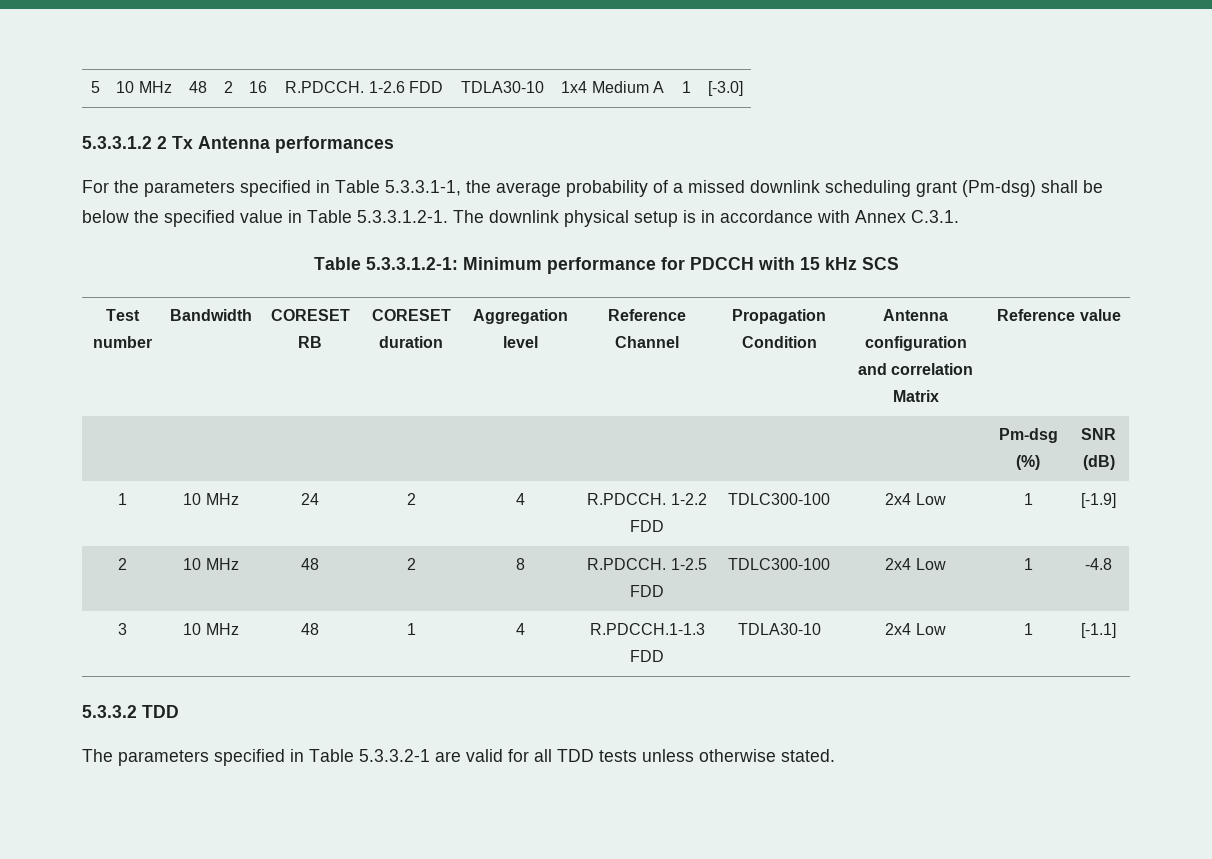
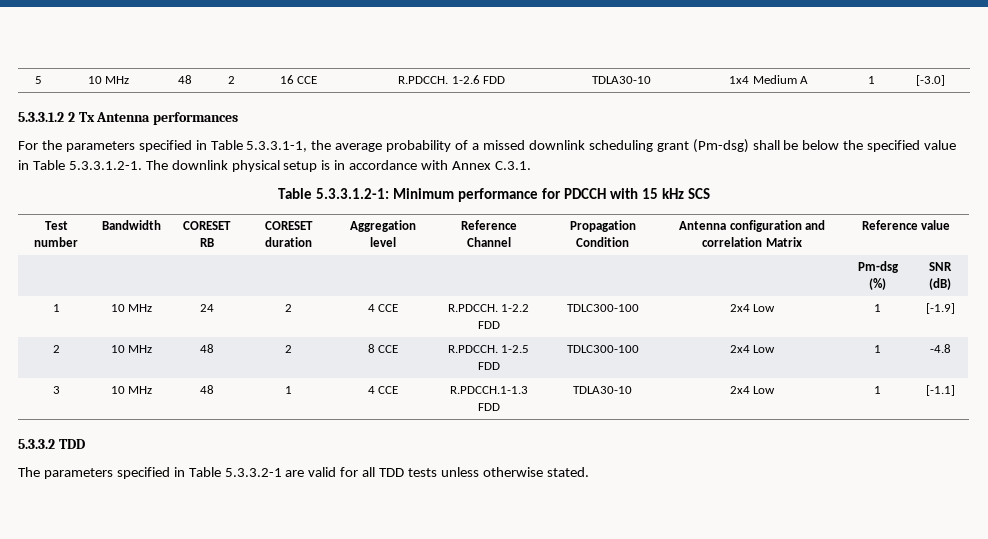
- 5 | 10 MHz | 48 | 2 | 16 | R.PDCCH. 1-2.6 FDD | TDLA30-10 | 1x4 Medium A | 1 | [-3.0]
+ 5 | 10 MHz | 48 | 2 | 16 CCE | R.PDCCH. 1-2.6 FDD | TDLA30-10 | 1x4 Medium A | 1 | [-3.0]
- 1 | 10 MHz | 24 | 2 | 4 | R.PDCCH. 1-2.2 FDD | TDLC300-100 | 2x4 Low | 1 | [-1.9]
+ 1 | 10 MHz | 24 | 2 | 4 CCE | R.PDCCH. 1-2.2 FDD | TDLC300-100 | 2x4 Low | 1 | [-1.9]
- 2 | 10 MHz | 48 | 2 | 8 | R.PDCCH. 1-2.5 FDD | TDLC300-100 | 2x4 Low | 1 | -4.8
+ 2 | 10 MHz | 48 | 2 | 8 CCE | R.PDCCH. 1-2.5 FDD | TDLC300-100 | 2x4 Low | 1 | -4.8
- 3 | 10 MHz | 48 | 1 | 4 | R.PDCCH.1-1.3 FDD | TDLA30-10 | 2x4 Low | 1 | [-1.1]
+ 3 | 10 MHz | 48 | 1 | 4 CCE | R.PDCCH.1-1.3 FDD | TDLA30-10 | 2x4 Low | 1 | [-1.1]

